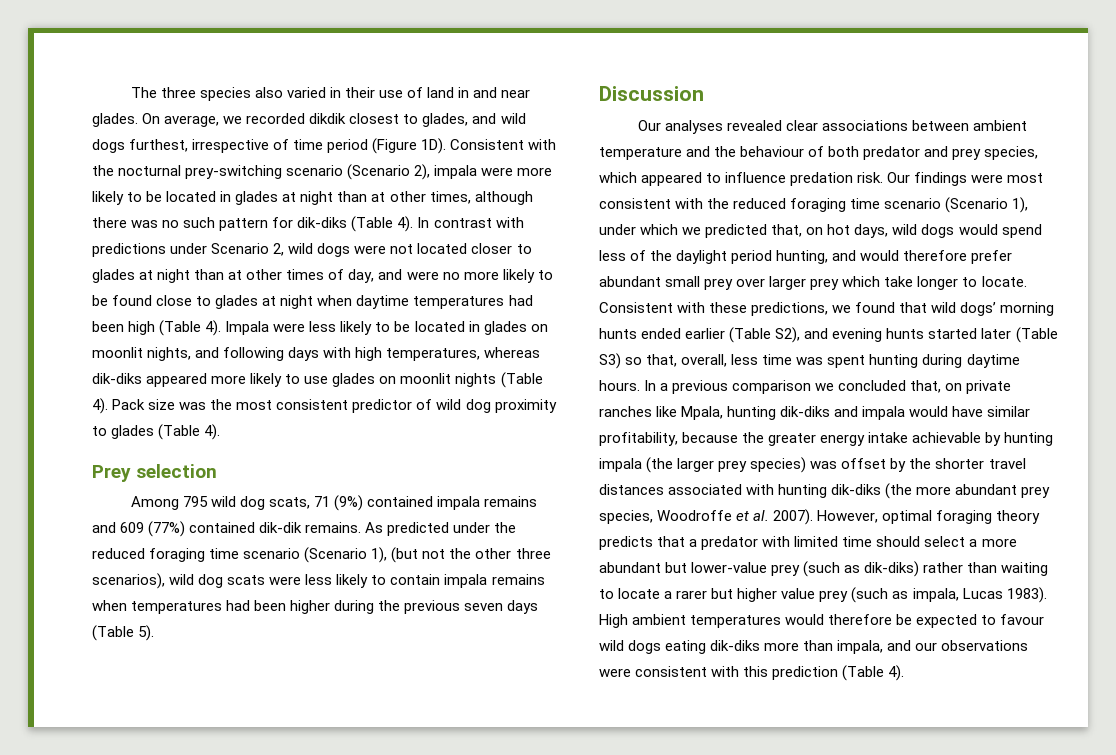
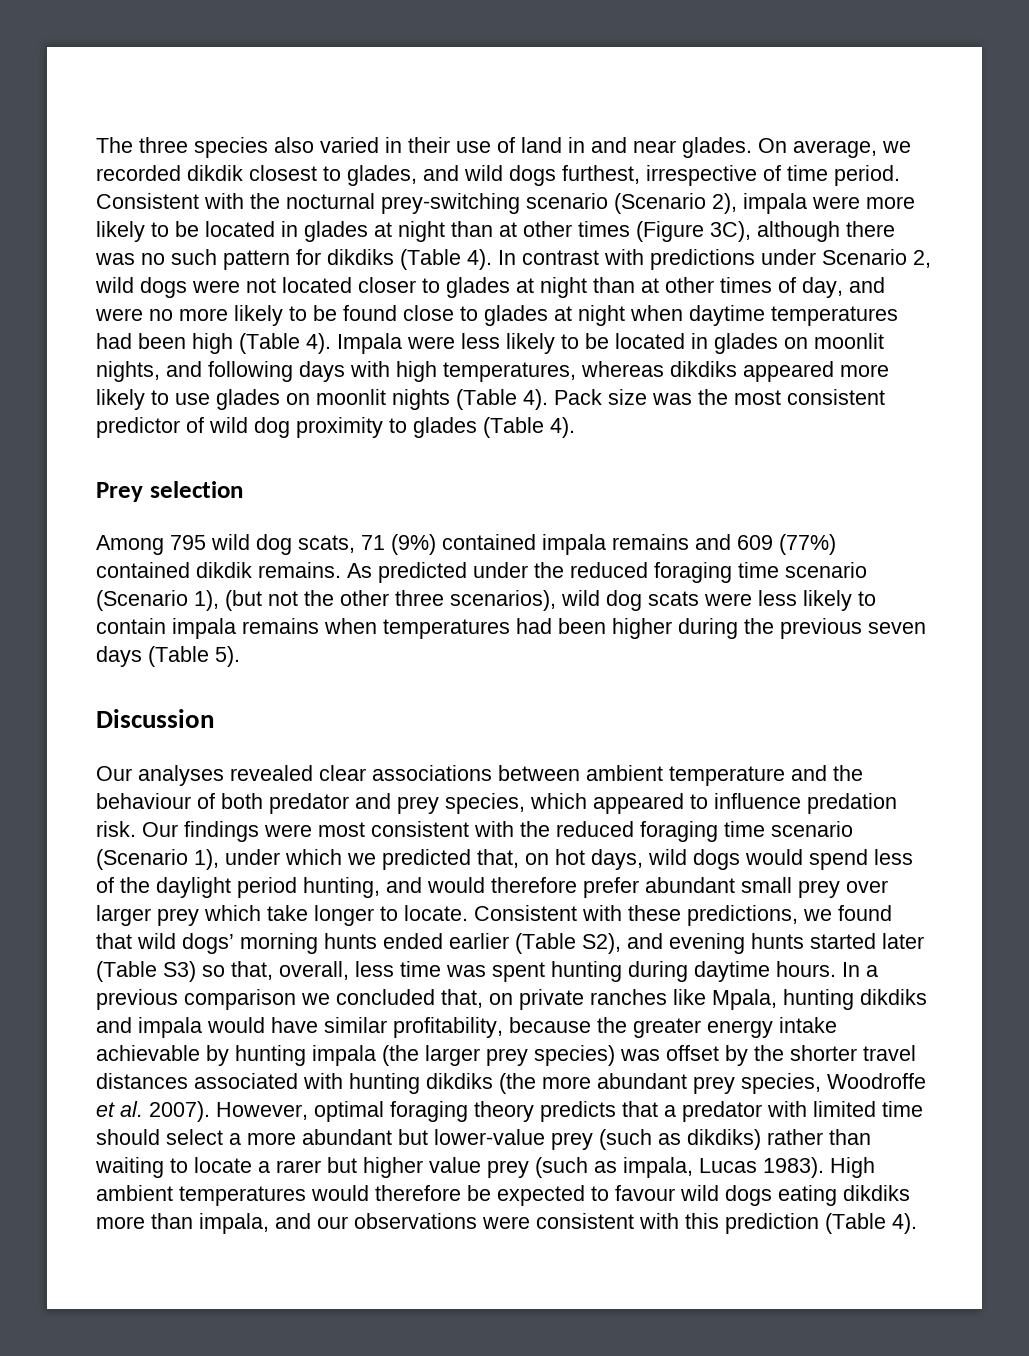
- On average, we recorded dikdik closest to glades, and wild dogs furthest, irrespective of time period (Figure 1D).
+ On average, we recorded dikdik closest to glades, and wild dogs furthest, irrespective of time period.
- Consistent with the nocturnal prey-switching scenario (Scenario 2), impala were more likely to be located in glades at night than at other times, although there was no such pattern for dik-diks (Table 4).
+ Consistent with the nocturnal prey-switching scenario (Scenario 2), impala were more likely to be located in glades at night than at other times (Figure 3C), although there was no such pattern for dikdiks (Table 4).
- Impala were less likely to be located in glades on moonlit nights, and following days with high temperatures, whereas dik-diks appeared more likely to use glades on moonlit nights (Table 4).
+ Impala were less likely to be located in glades on moonlit nights, and following days with high temperatures, whereas dikdiks appeared more likely to use glades on moonlit nights (Table 4).
- Among 795 wild dog scats, 71 (9%) contained impala remains and 609 (77%) contained dik-dik remains.
+ Among 795 wild dog scats, 71 (9%) contained impala remains and 609 (77%) contained dikdik remains.
- In a previous comparison we concluded that, on private ranches like Mpala, hunting dik-diks and impala would have similar profitability, because the greater energy intake achievable by hunting impala (the larger prey species) was offset by the shorter travel distances associated with hunting dik-diks (the more abundant prey species, Woodroffe et al. 2007).
+ In a previous comparison we concluded that, on private ranches like Mpala, hunting dikdiks and impala would have similar profitability, because the greater energy intake achievable by hunting impala (the larger prey species) was offset by the shorter travel distances associated with hunting dikdiks (the more abundant prey species, Woodroffe et al. 2007).
- However, optimal foraging theory predicts that a predator with limited time should select a more abundant but lower-value prey (such as dik-diks) rather than waiting to locate a rarer but higher value prey (such as impala, Lucas 1983).
+ However, optimal foraging theory predicts that a predator with limited time should select a more abundant but lower-value prey (such as dikdiks) rather than waiting to locate a rarer but higher value prey (such as impala, Lucas 1983).
- High ambient temperatures would therefore be expected to favour wild dogs eating dik-diks more than impala, and our observations were consistent with this prediction (Table 4).
+ High ambient temperatures would therefore be expected to favour wild dogs eating dikdiks more than impala, and our observations were consistent with this prediction (Table 4).

